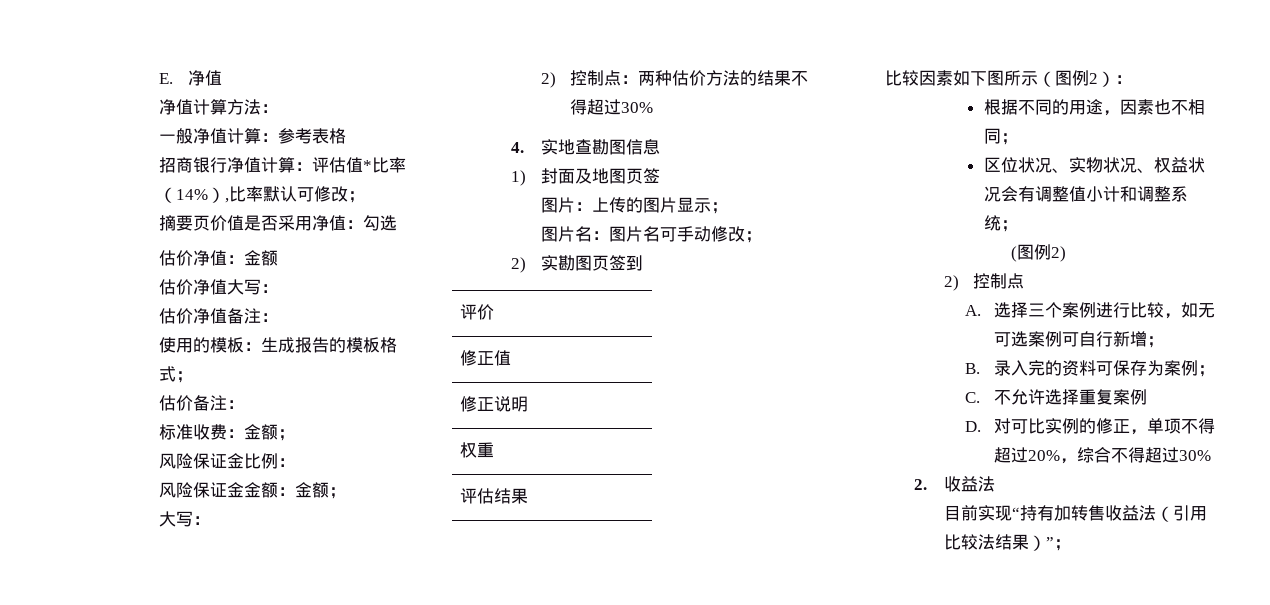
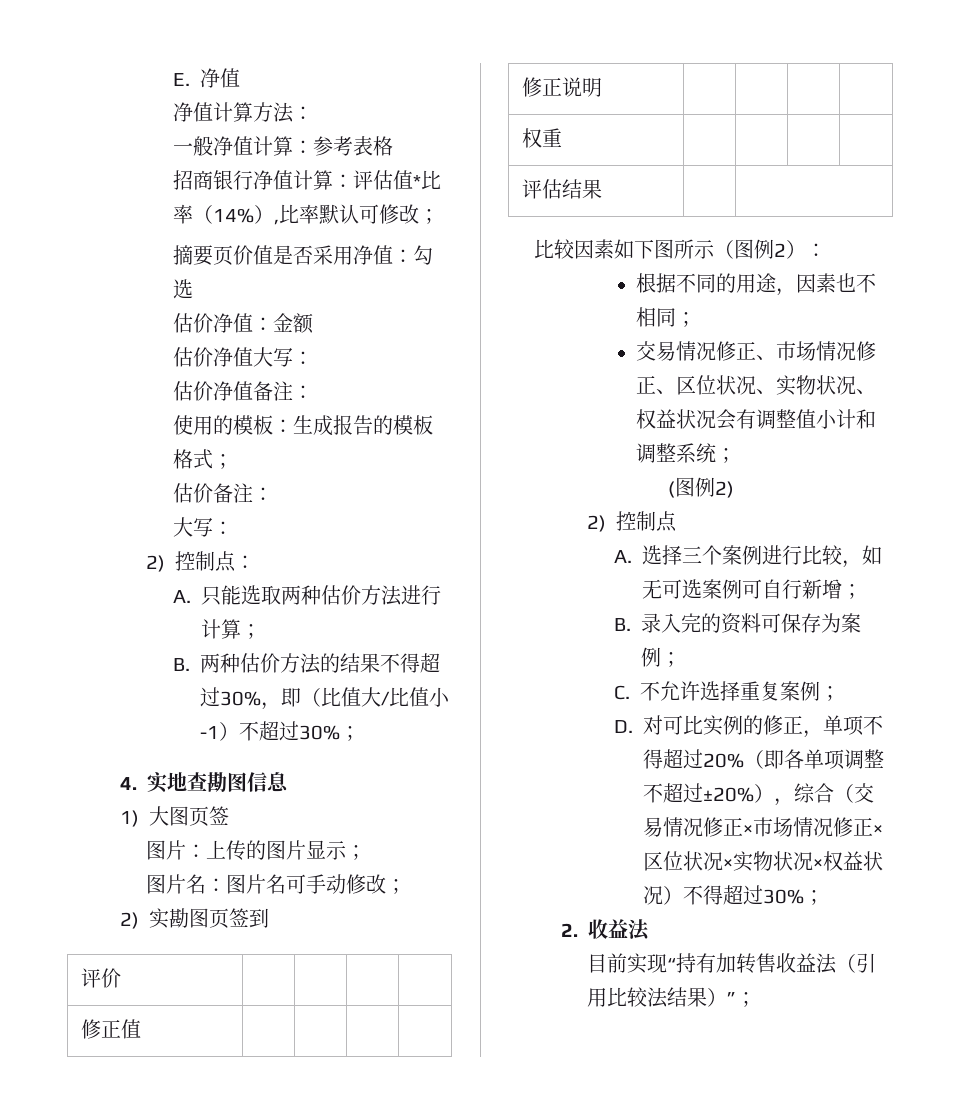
- 标准收费：金额；
- 风险保证金比例：
- 风险保证金金额：金额；
- 2)控制点：两种估价方法的结果不得超过30%
+ 2)控制点：
+ A.只能选取两种估价方法进行计算；
+ B.两种估价方法的结果不得超过30%，即（比值大/比值小-1）不超过30%；
- 1)封面及地图页签
+ 1)大图页签
- 区位状况、实物状况、权益状况会有调整值小计和调整系统；
+ 交易情况修正、市场情况修正、区位状况、实物状况、权益状况会有调整值小计和调整系统；
- C.不允许选择重复案例
+ C.不允许选择重复案例；
- D.对可比实例的修正，单项不得超过20%，综合不得超过30%
+ D.对可比实例的修正，单项不得超过20%（即各单项调整不超过±20%），综合（交易情况修正×市场情况修正×区位状况×实物状况×权益状况）不得超过30%；

